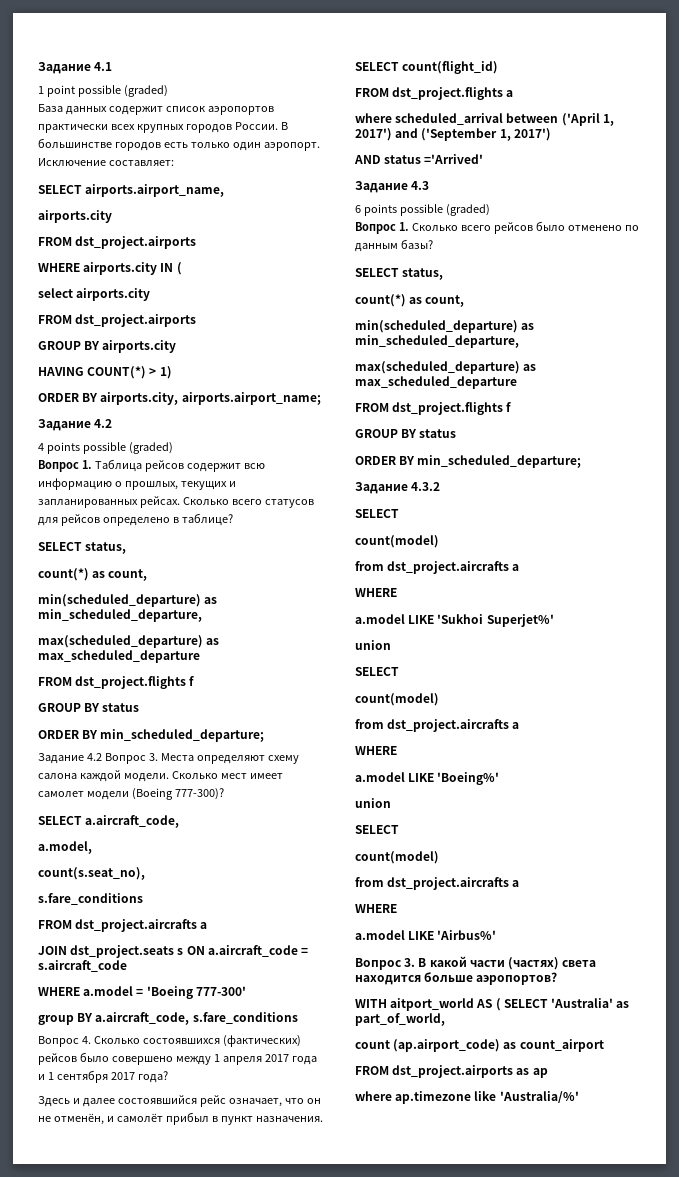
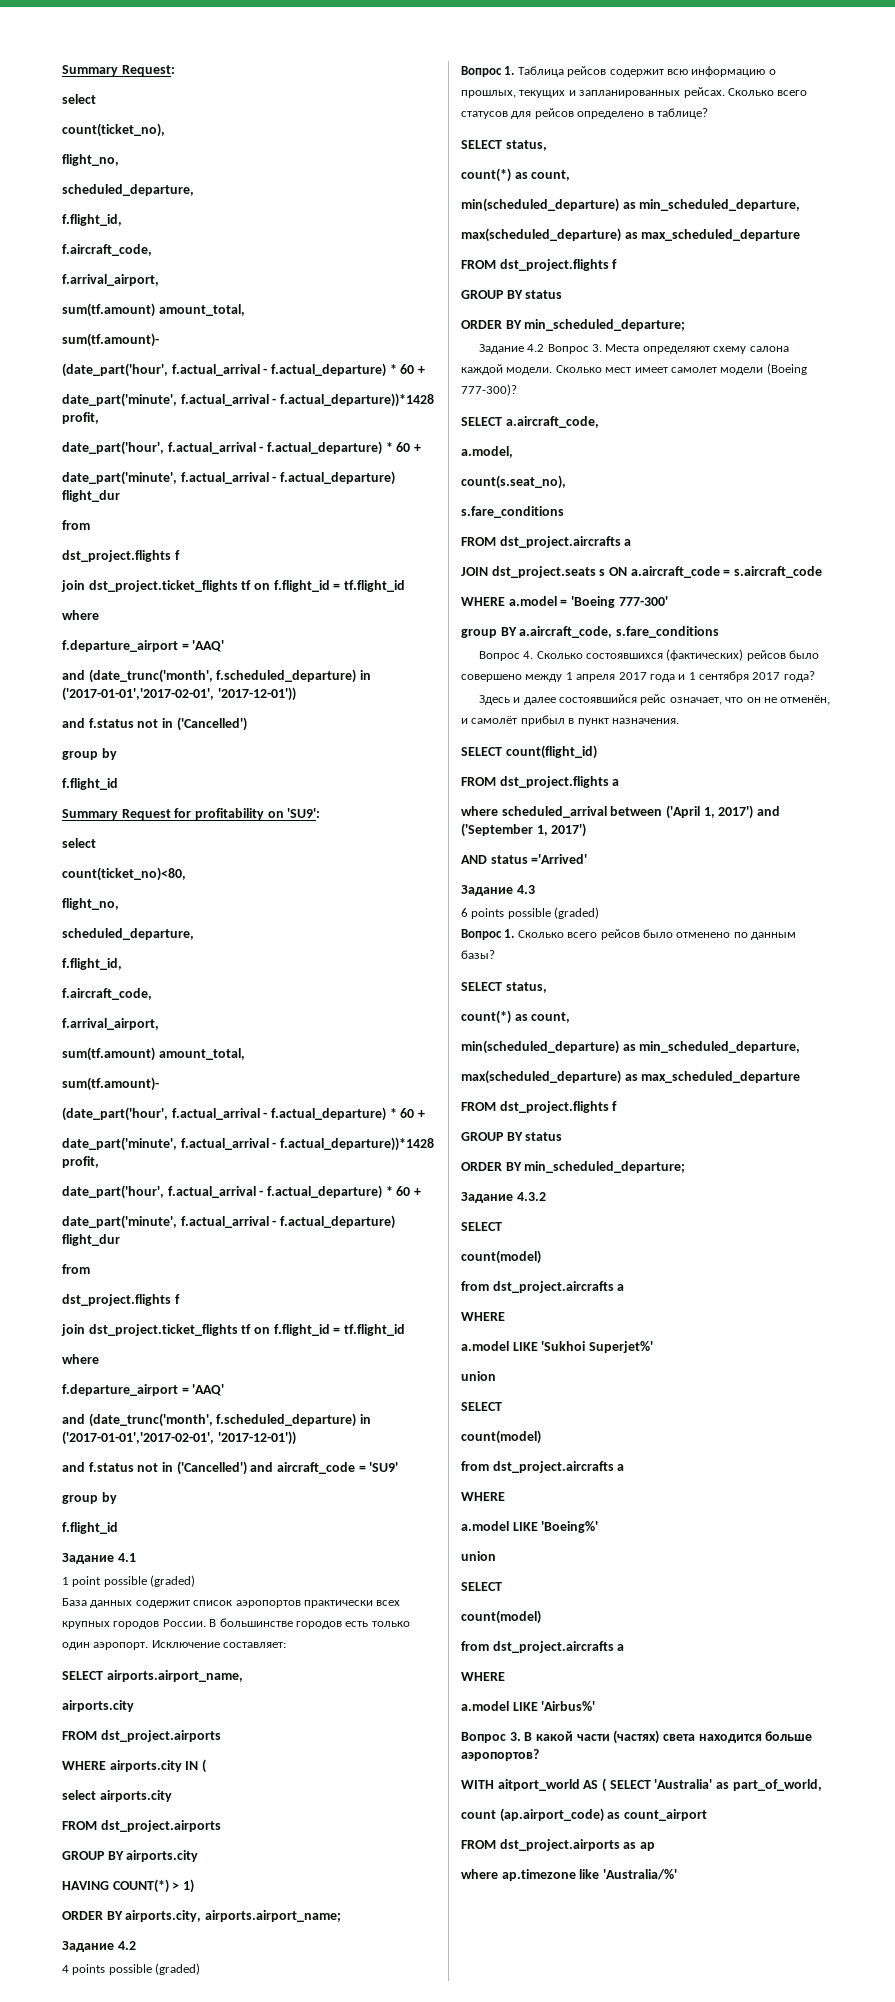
+ Summary Request:
+ select
+ count(ticket_no),
+ flight_no,
+ scheduled_departure,
+ f.flight_id,
+ f.aircraft_code,
+ f.arrival_airport,
+ sum(tf.amount) amount_total,
+ sum(tf.amount)-
+ (date_part('hour', f.actual_arrival - f.actual_departure) * 60 +
+ date_part('minute', f.actual_arrival - f.actual_departure))*1428 profit,
+ date_part('hour', f.actual_arrival - f.actual_departure) * 60 +
+ date_part('minute', f.actual_arrival - f.actual_departure) flight_dur
+ from
+ dst_project.flights f
+ join dst_project.ticket_flights tf on f.flight_id = tf.flight_id
+ where
+ f.departure_airport = 'AAQ'
+ and (date_trunc('month', f.scheduled_departure) in ('2017-01-01','2017-02-01', '2017-12-01'))
+ and f.status not in ('Cancelled')
+ group by
+ f.flight_id
+ Summary Request for profitability on 'SU9':
+ select
+ count(ticket_no)<80,
+ flight_no,
+ scheduled_departure,
+ f.flight_id,
+ f.aircraft_code,
+ f.arrival_airport,
+ sum(tf.amount) amount_total,
+ sum(tf.amount)-
+ (date_part('hour', f.actual_arrival - f.actual_departure) * 60 +
+ date_part('minute', f.actual_arrival - f.actual_departure))*1428 profit,
+ date_part('hour', f.actual_arrival - f.actual_departure) * 60 +
+ date_part('minute', f.actual_arrival - f.actual_departure) flight_dur
+ from
+ dst_project.flights f
+ join dst_project.ticket_flights tf on f.flight_id = tf.flight_id
+ where
+ f.departure_airport = 'AAQ'
+ and (date_trunc('month', f.scheduled_departure) in ('2017-01-01','2017-02-01', '2017-12-01'))
+ and f.status not in ('Cancelled') and aircraft_code = 'SU9'
+ group by
+ f.flight_id

